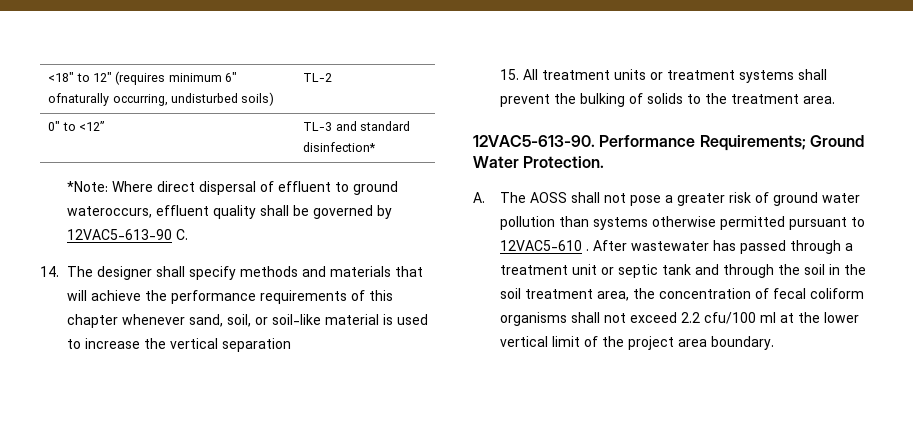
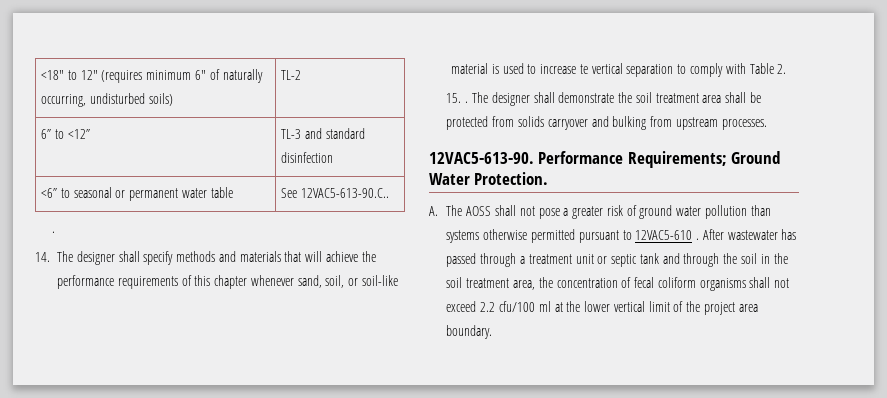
- <18" to 12" (requires minimum 6" ofnaturally occurring, undisturbed soils) | TL-2
+ <18" to 12" (requires minimum 6" of naturally occurring, undisturbed soils) | TL-2
- 0" to <12” | TL-3 and standard disinfection*
- *Note: Where direct dispersal of effluent to ground wateroccurs, effluent quality shall be governed by 12VAC5-613-90 C.
+ 6” to <12” | TL-3 and standard disinfection
+ <6” to seasonal or permanent water table | See 12VAC5-613-90.C..
+ .
- 14. The designer shall specify methods and materials that will achieve the performance requirements of this chapter whenever sand, soil, or soil-like material is used to increase the vertical separation
- 15. All treatment units or treatment systems shall prevent the bulking of solids to the treatment area.
+ 14. The designer shall specify methods and materials that will achieve the performance requirements of this chapter whenever sand, soil, or soil-like material is used to increase te vertical separation to comply with Table 2.
+ 15. . The designer shall demonstrate the soil treatment area shall be protected from solids carryover and bulking from upstream processes.

